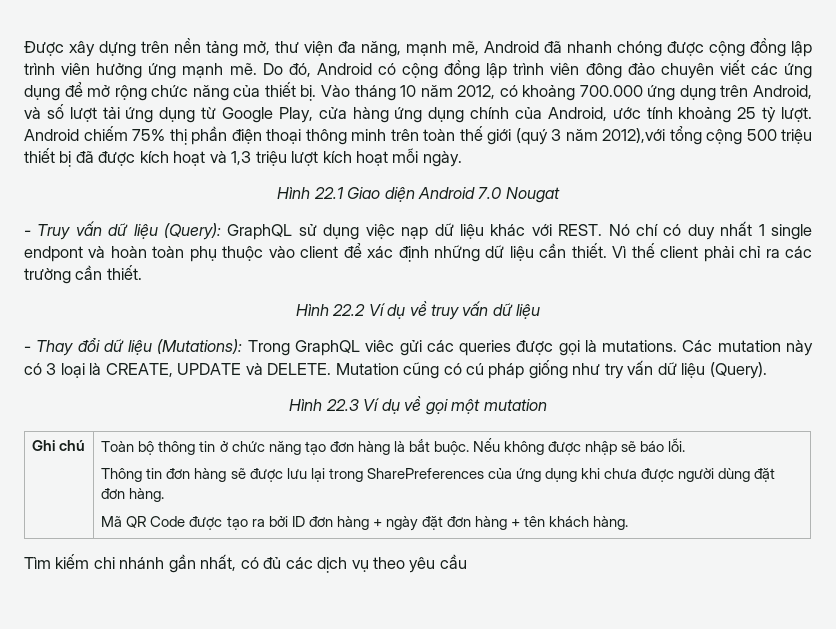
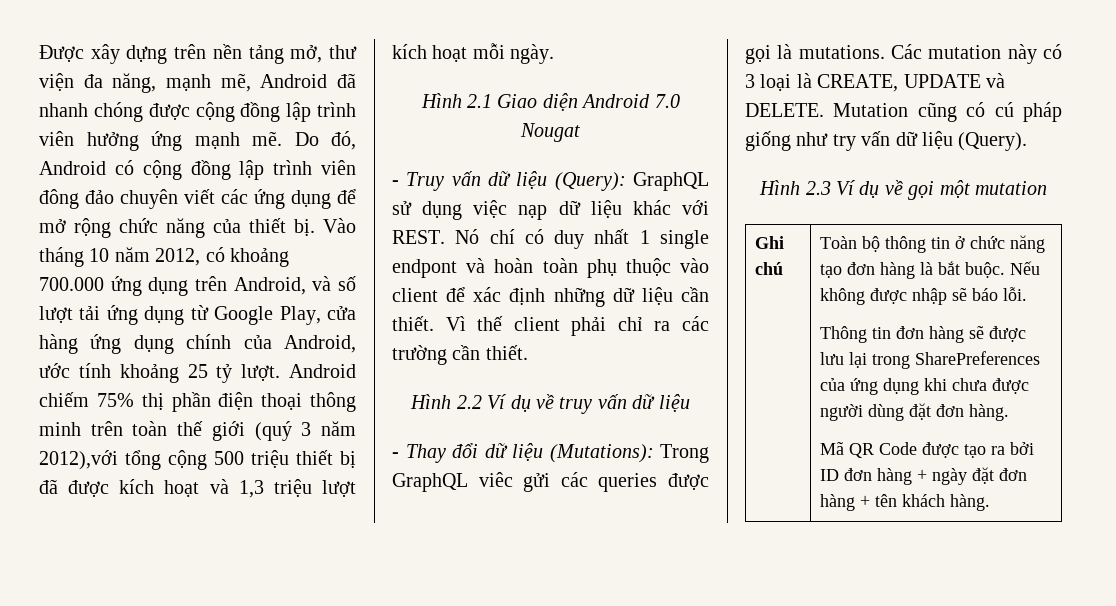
- Hình 22.1 Giao diện Android 7.0 Nougat
+ Hình 2.1 Giao diện Android 7.0 Nougat
- Hình 22.2 Ví dụ về truy vấn dữ liệu
+ Hình 2.2 Ví dụ về truy vấn dữ liệu
- Hình 22.3 Ví dụ về gọi một mutation
+ Hình 2.3 Ví dụ về gọi một mutation
- Tìm kiếm chi nhánh gần nhất, có đủ các dịch vụ theo yêu cầu

